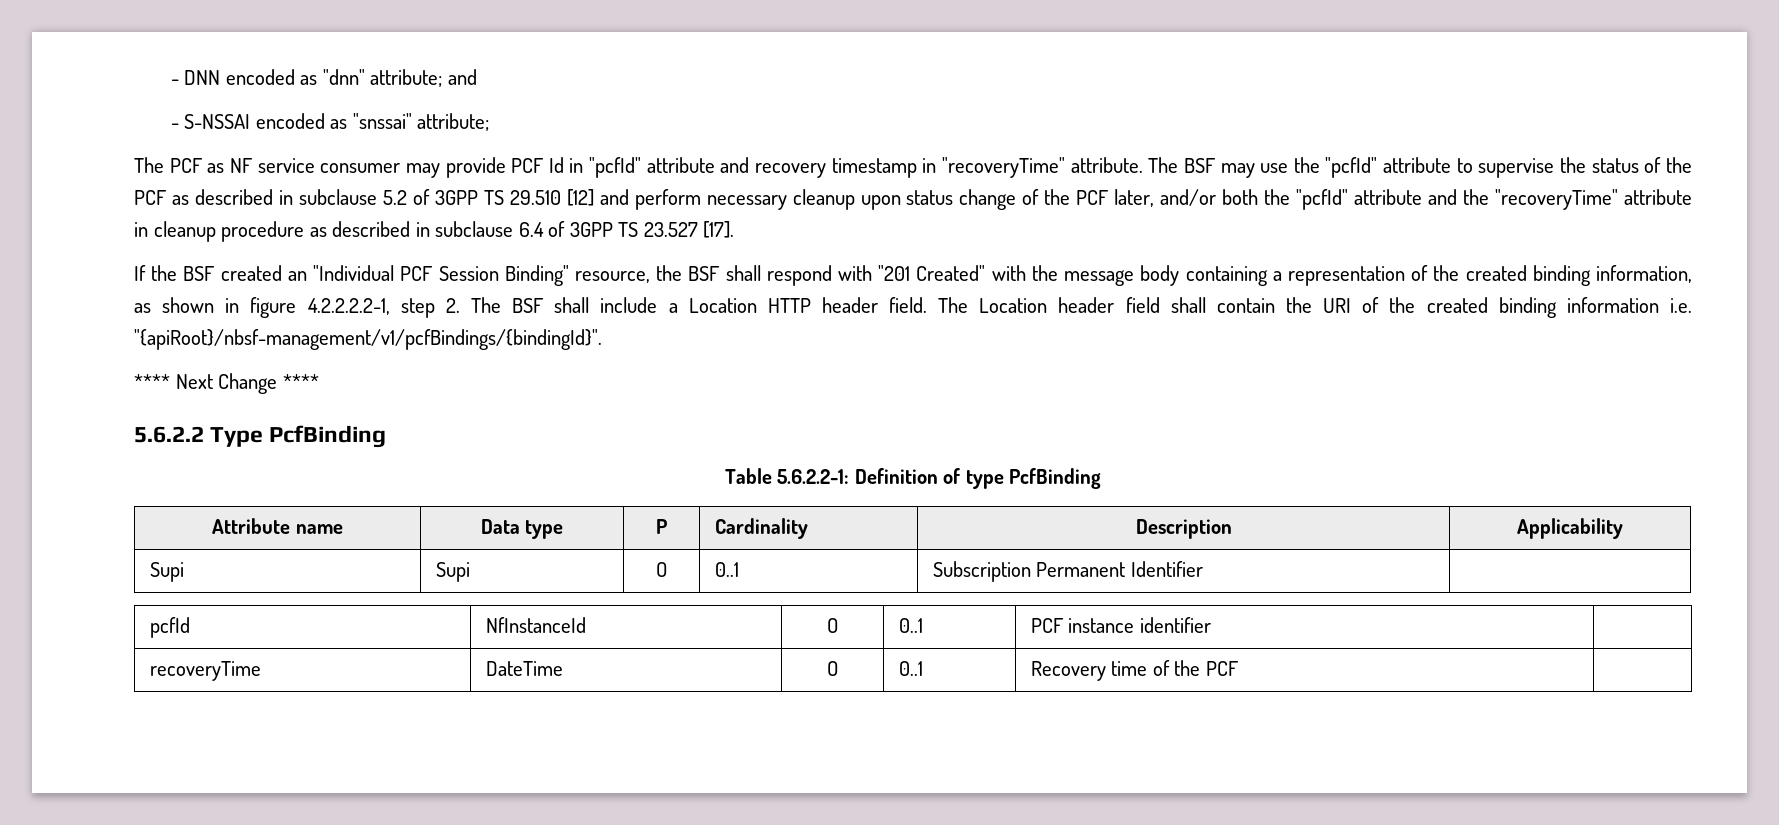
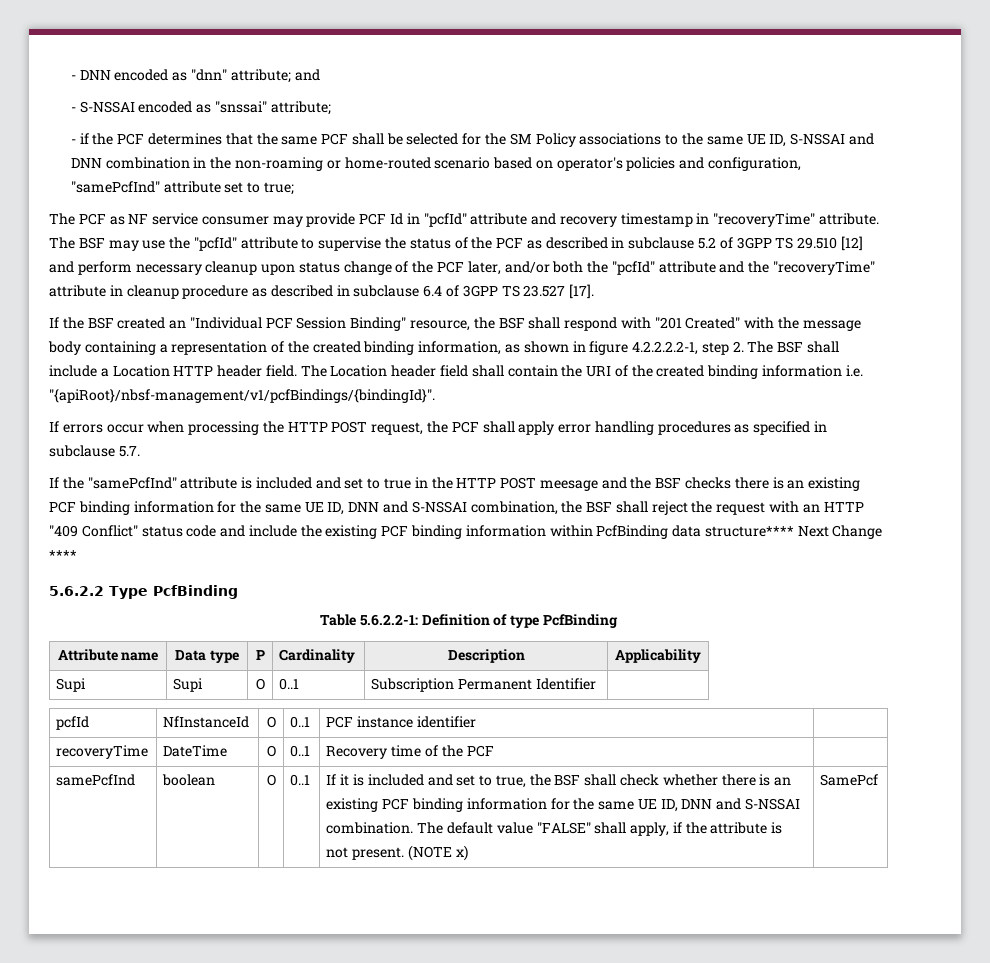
+ - if the PCF determines that the same PCF shall be selected for the SM Policy associations to the same UE ID, S-NSSAI and DNN combination in the non-roaming or home-routed scenario based on operator's policies and configuration, "samePcfInd" attribute set to true;
- **** Next Change ****
+ If errors occur when processing the HTTP POST request, the PCF shall apply error handling procedures as specified in subclause 5.7.
+ If the "samePcfInd" attribute is included and set to true in the HTTP POST meesage and the BSF checks there is an existing PCF binding information for the same UE ID, DNN and S-NSSAI combination, the BSF shall reject the request with an HTTP "409 Conflict" status code and include the existing PCF binding information within PcfBinding data structure**** Next Change ****
+ samePcfInd | boolean | O | 0..1 | If it is included and set to true, the BSF shall check whether there is an existing PCF binding information for the same UE ID, DNN and S-NSSAI combination. The default value "FALSE" shall apply, if the attribute is not present. (NOTE x) | SamePcf

